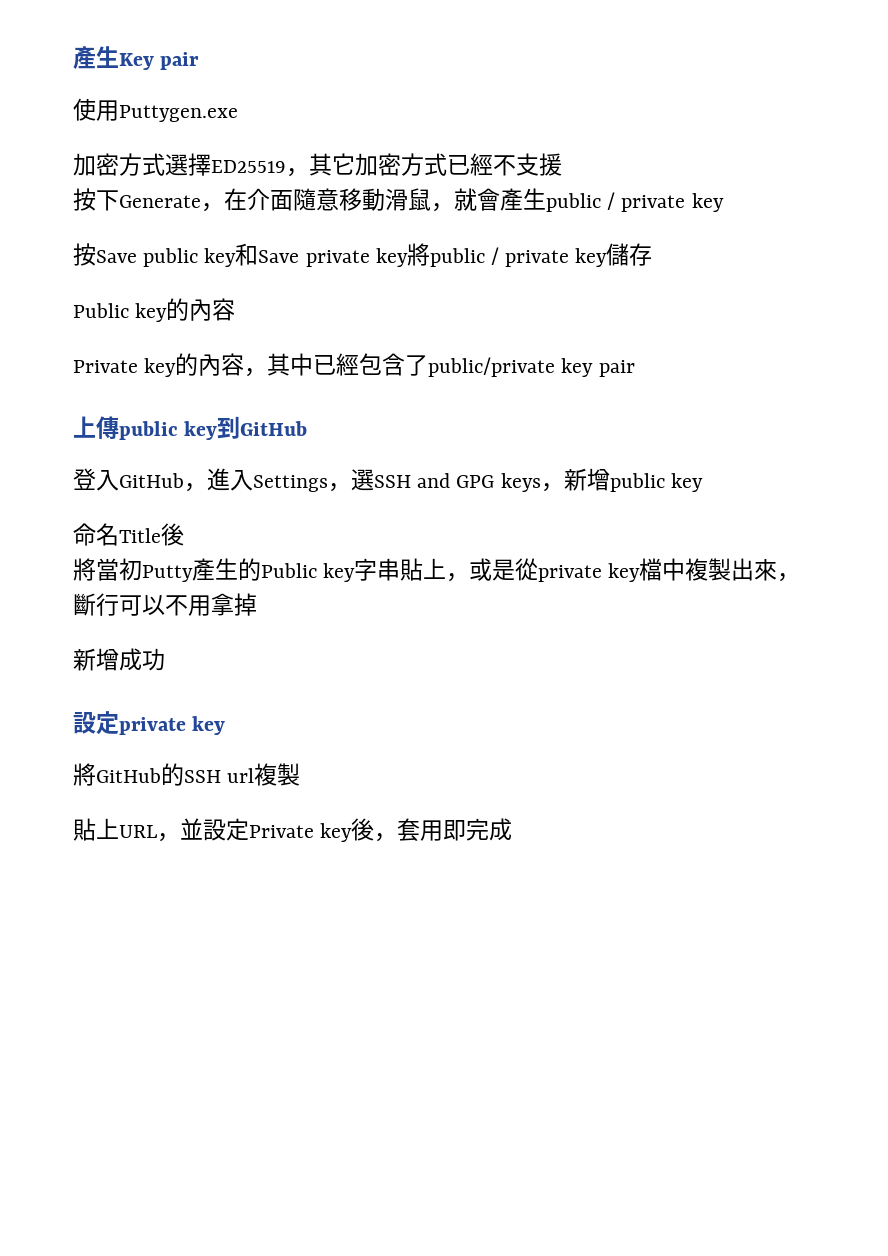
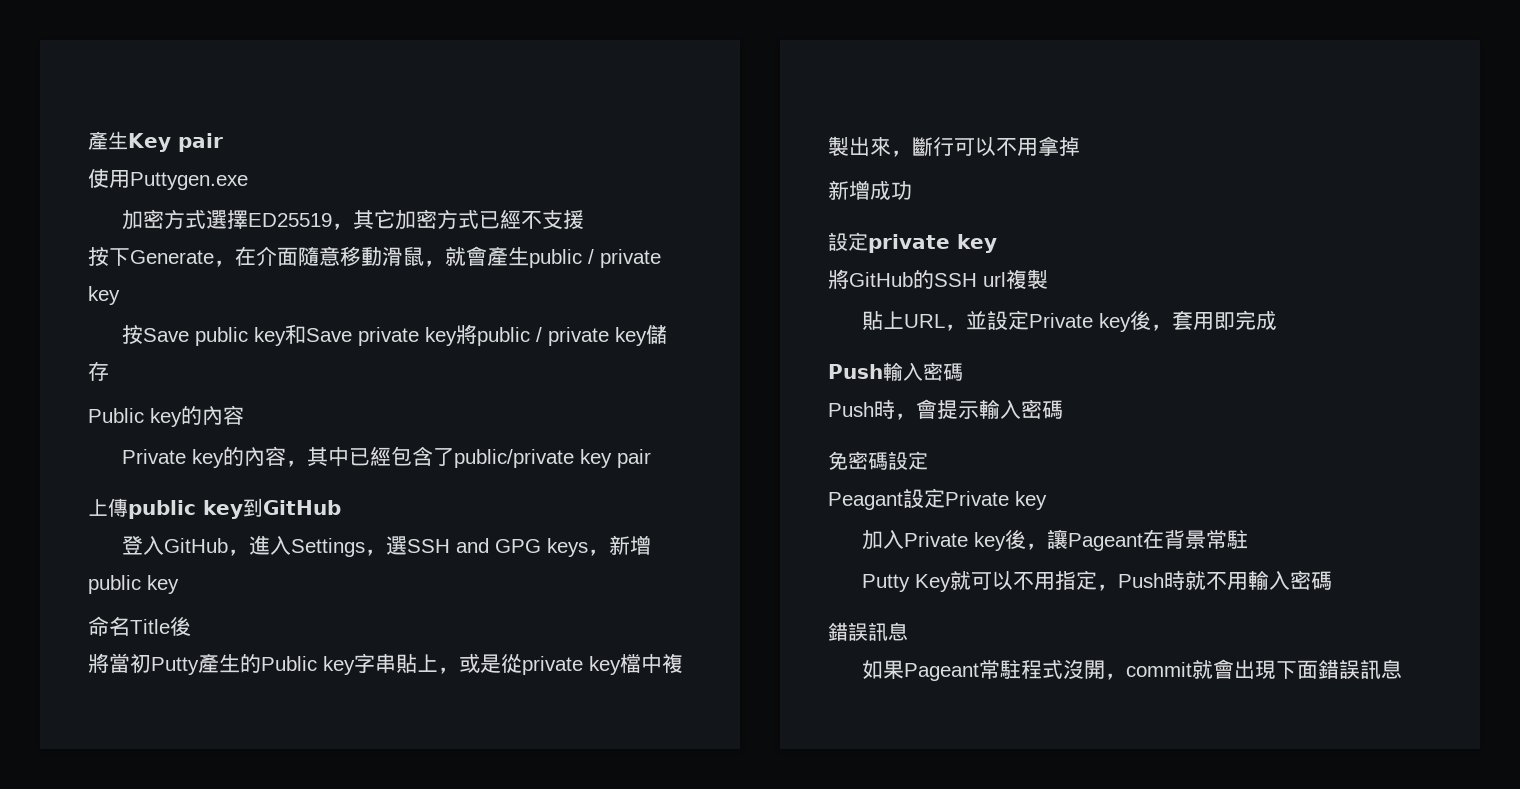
+ Push輸入密碼
+ Push時，會提示輸入密碼
+ 免密碼設定
+ Peagant設定Private key
+ 加入Private key後，讓Pageant在背景常駐
+ Putty Key就可以不用指定，Push時就不用輸入密碼
+ 錯誤訊息
+ 如果Pageant常駐程式沒開，commit就會出現下面錯誤訊息

